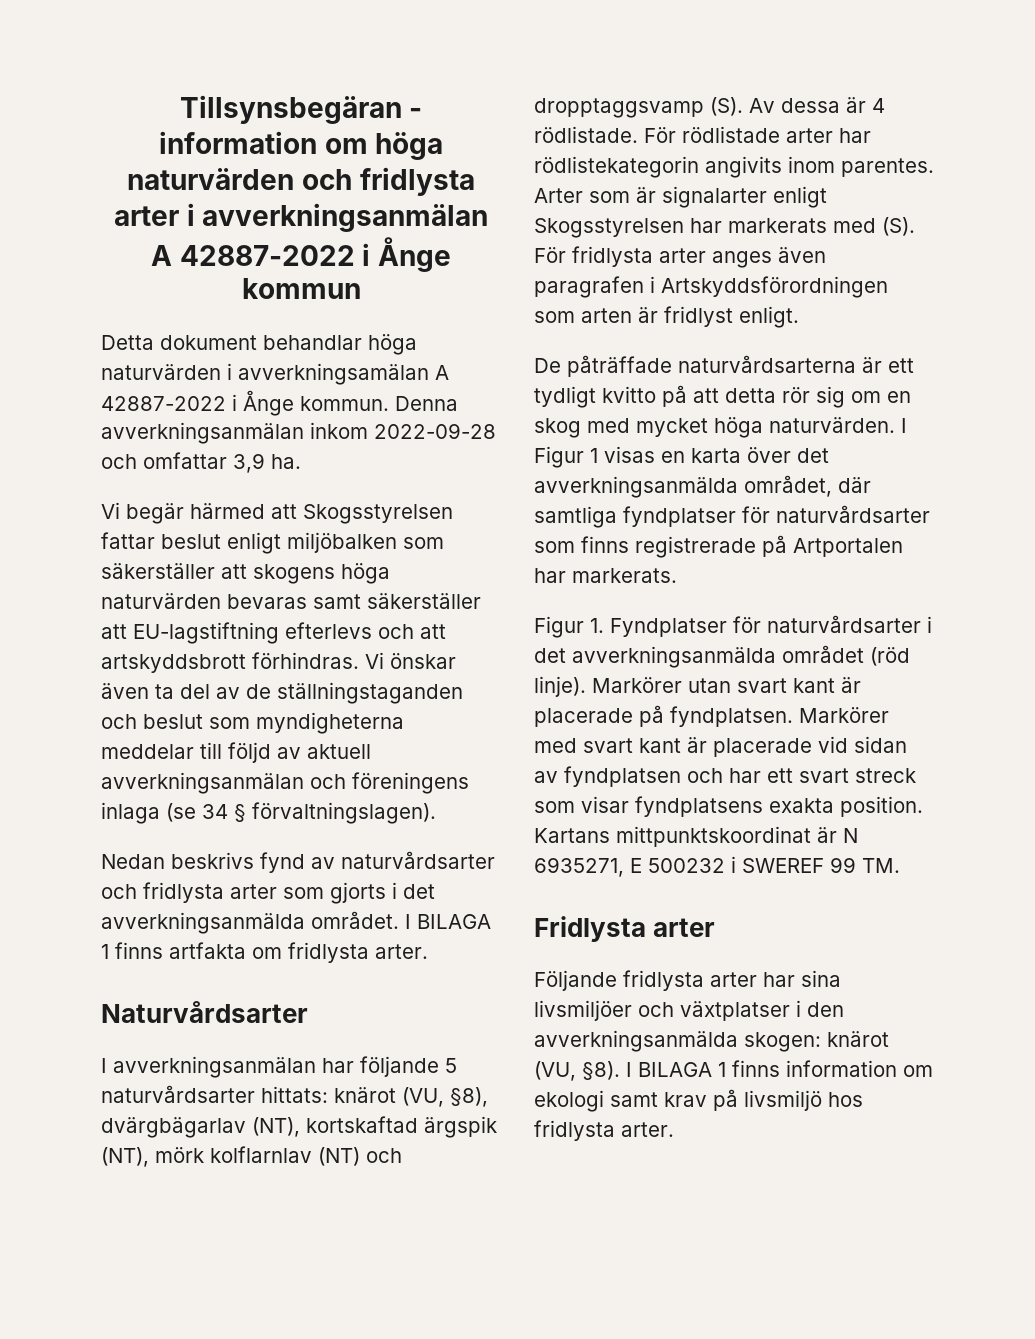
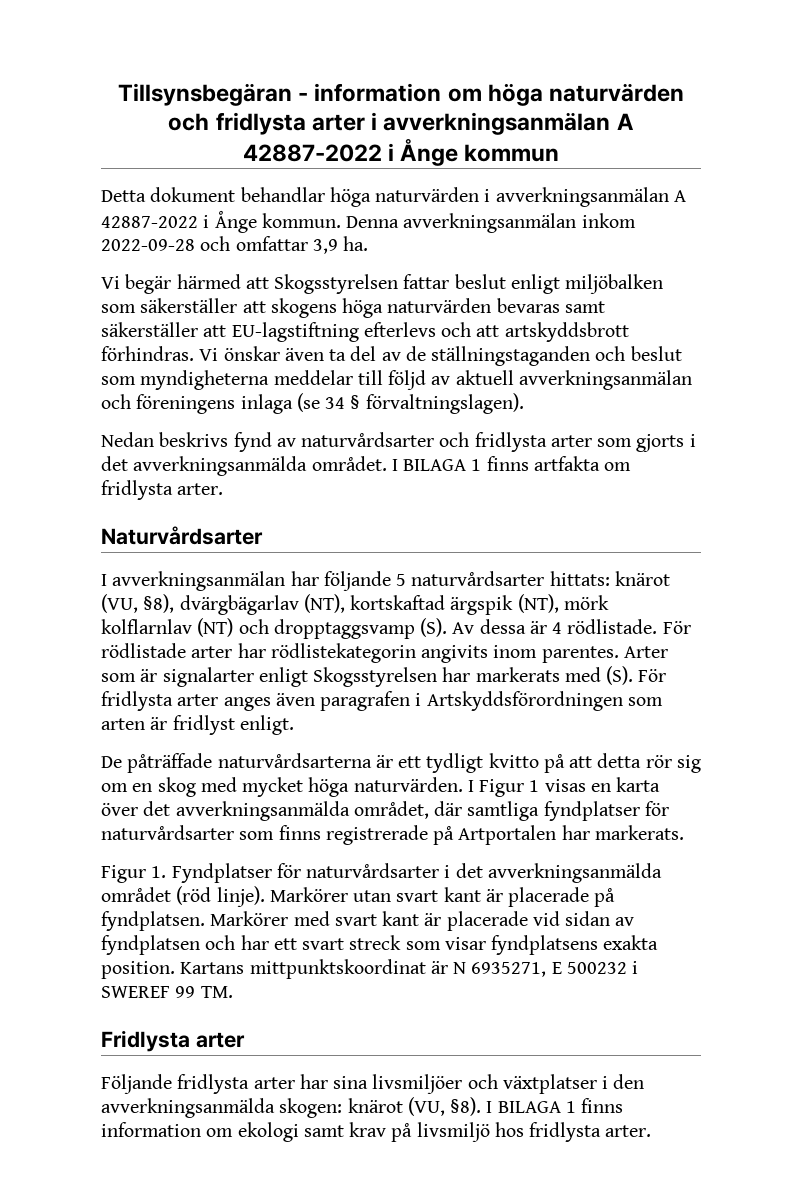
- Detta dokument behandlar höga naturvärden i avverkningsamälan A 42887-2022 i Ånge kommun.
+ Detta dokument behandlar höga naturvärden i avverkningsanmälan A 42887-2022 i Ånge kommun.

